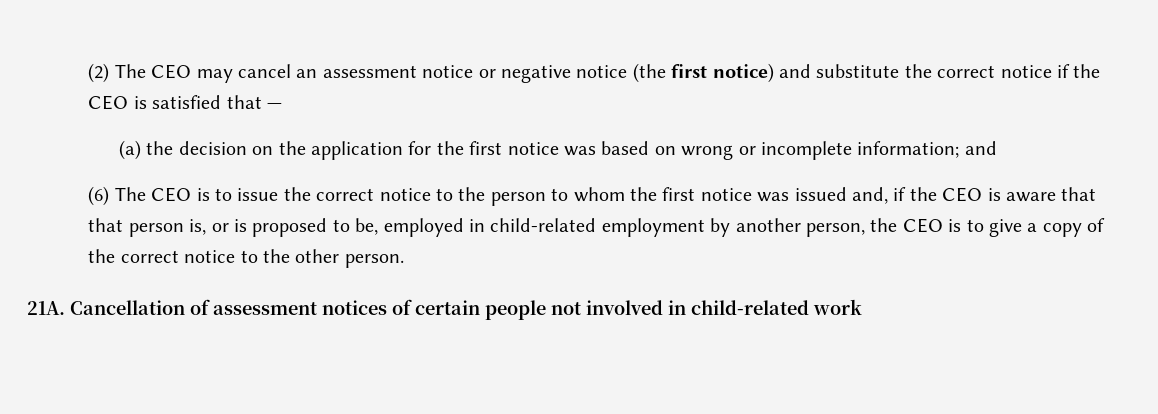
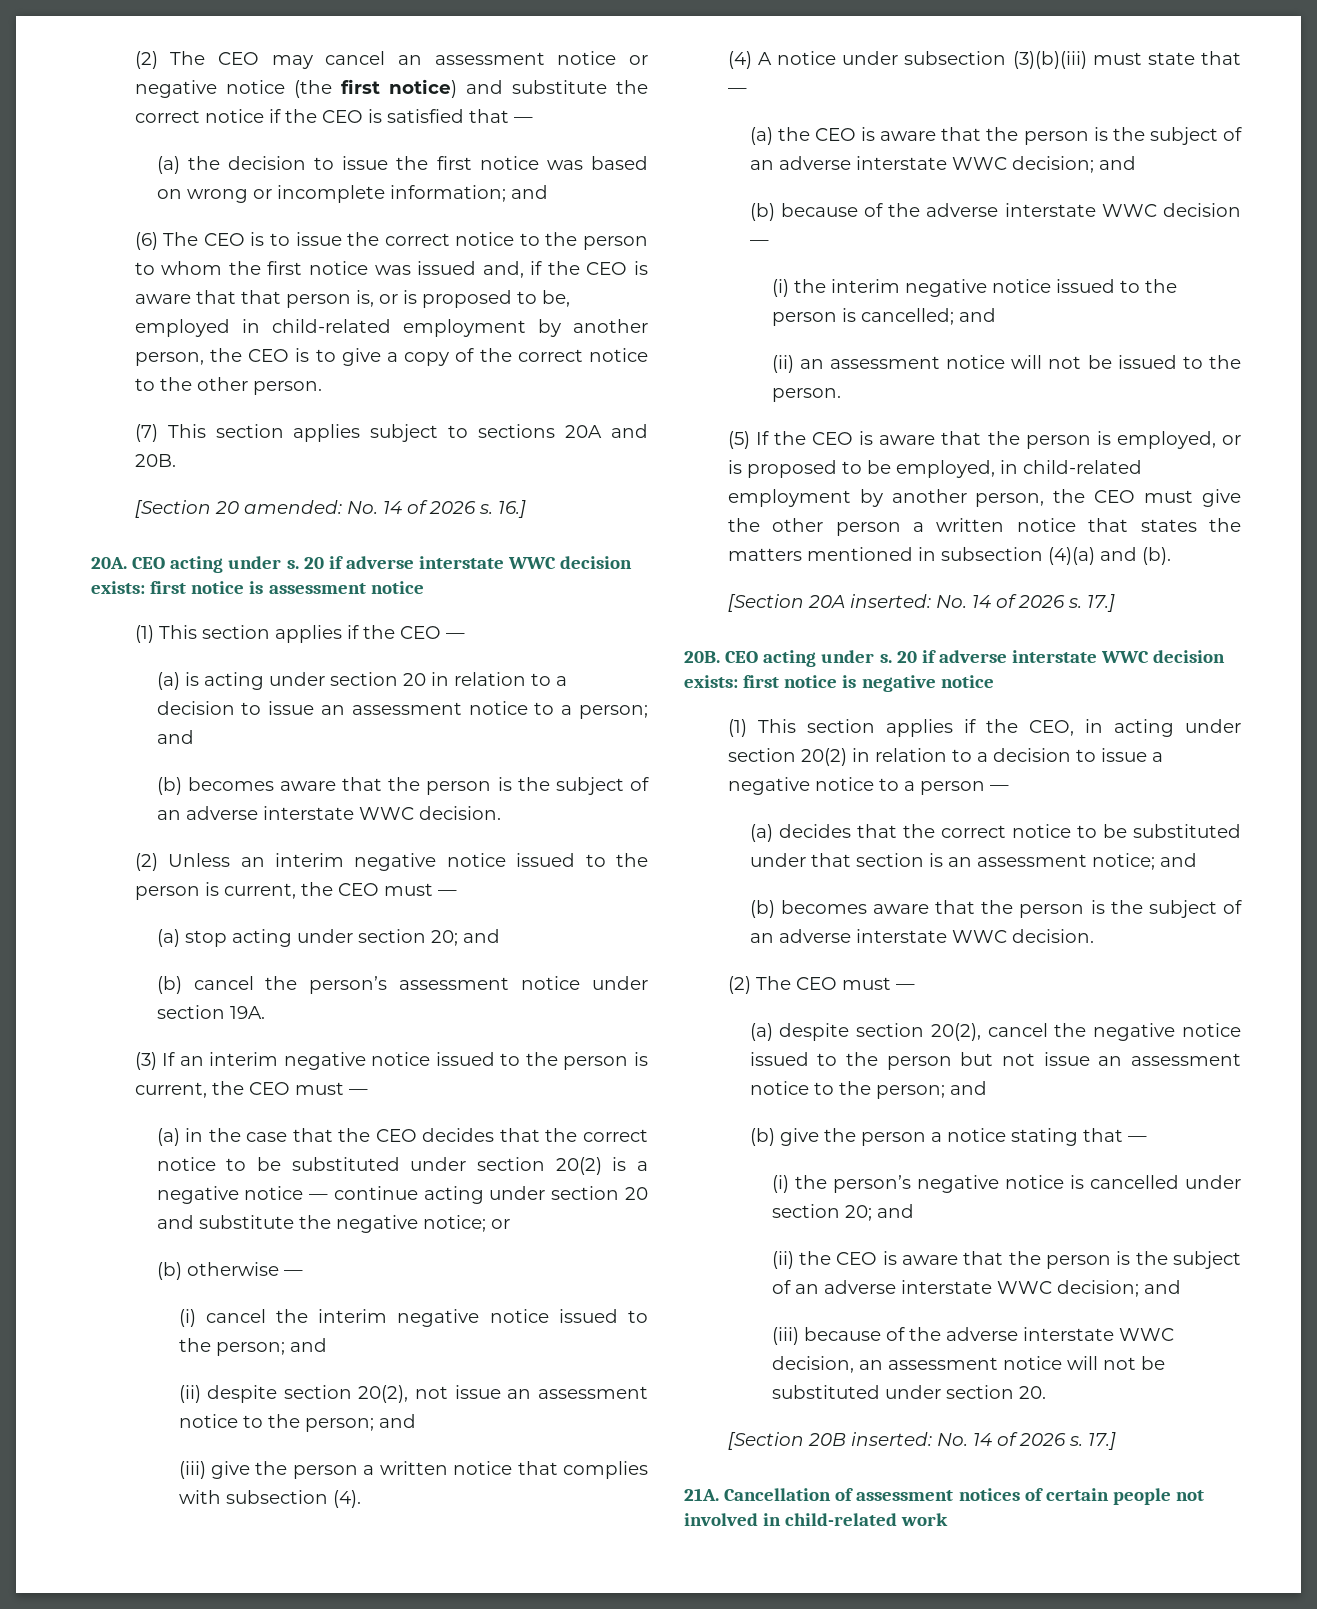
- (a) the decision on the application for the first notice was based on wrong or incomplete information; and
+ (a) the decision to issue the first notice was based on wrong or incomplete information; and
+ (7) This section applies subject to sections 20A and 20B.
+ [Section 20 amended: No. 14 of 2026 s. 16.]
+ 20A. CEO acting under s. 20 if adverse interstate WWC decision exists: first notice is assessment notice
+ (1) This section applies if the CEO —
+ (a) is acting under section 20 in relation to a decision to issue an assessment notice to a person; and
+ (b) becomes aware that the person is the subject of an adverse interstate WWC decision.
+ (2) Unless an interim negative notice issued to the person is current, the CEO must —
+ (a) stop acting under section 20; and
+ (b) cancel the person’s assessment notice under section 19A.
+ (3) If an interim negative notice issued to the person is current, the CEO must —
+ (a) in the case that the CEO decides that the correct notice to be substituted under section 20(2) is a negative notice — continue acting under section 20 and substitute the negative notice; or
+ (b) otherwise —
+ (i) cancel the interim negative notice issued to the person; and
+ (ii) despite section 20(2), not issue an assessment notice to the person; and
+ (iii) give the person a written notice that complies with subsection (4).
+ (4) A notice under subsection (3)(b)(iii) must state that —
+ (a) the CEO is aware that the person is the subject of an adverse interstate WWC decision; and
+ (b) because of the adverse interstate WWC decision —
+ (i) the interim negative notice issued to the person is cancelled; and
+ (ii) an assessment notice will not be issued to the person.
+ (5) If the CEO is aware that the person is employed, or is proposed to be employed, in child-related employment by another person, the CEO must give the other person a written notice that states the matters mentioned in subsection (4)(a) and (b).
+ [Section 20A inserted: No. 14 of 2026 s. 17.]
+ 20B. CEO acting under s. 20 if adverse interstate WWC decision exists: first notice is negative notice
+ (1) This section applies if the CEO, in acting under section 20(2) in relation to a decision to issue a negative notice to a person —
+ (a) decides that the correct notice to be substituted under that section is an assessment notice; and
+ (b) becomes aware that the person is the subject of an adverse interstate WWC decision.
+ (2) The CEO must —
+ (a) despite section 20(2), cancel the negative notice issued to the person but not issue an assessment notice to the person; and
+ (b) give the person a notice stating that —
+ (i) the person’s negative notice is cancelled under section 20; and
+ (ii) the CEO is aware that the person is the subject of an adverse interstate WWC decision; and
+ (iii) because of the adverse interstate WWC decision, an assessment notice will not be substituted under section 20.
+ [Section 20B inserted: No. 14 of 2026 s. 17.]

